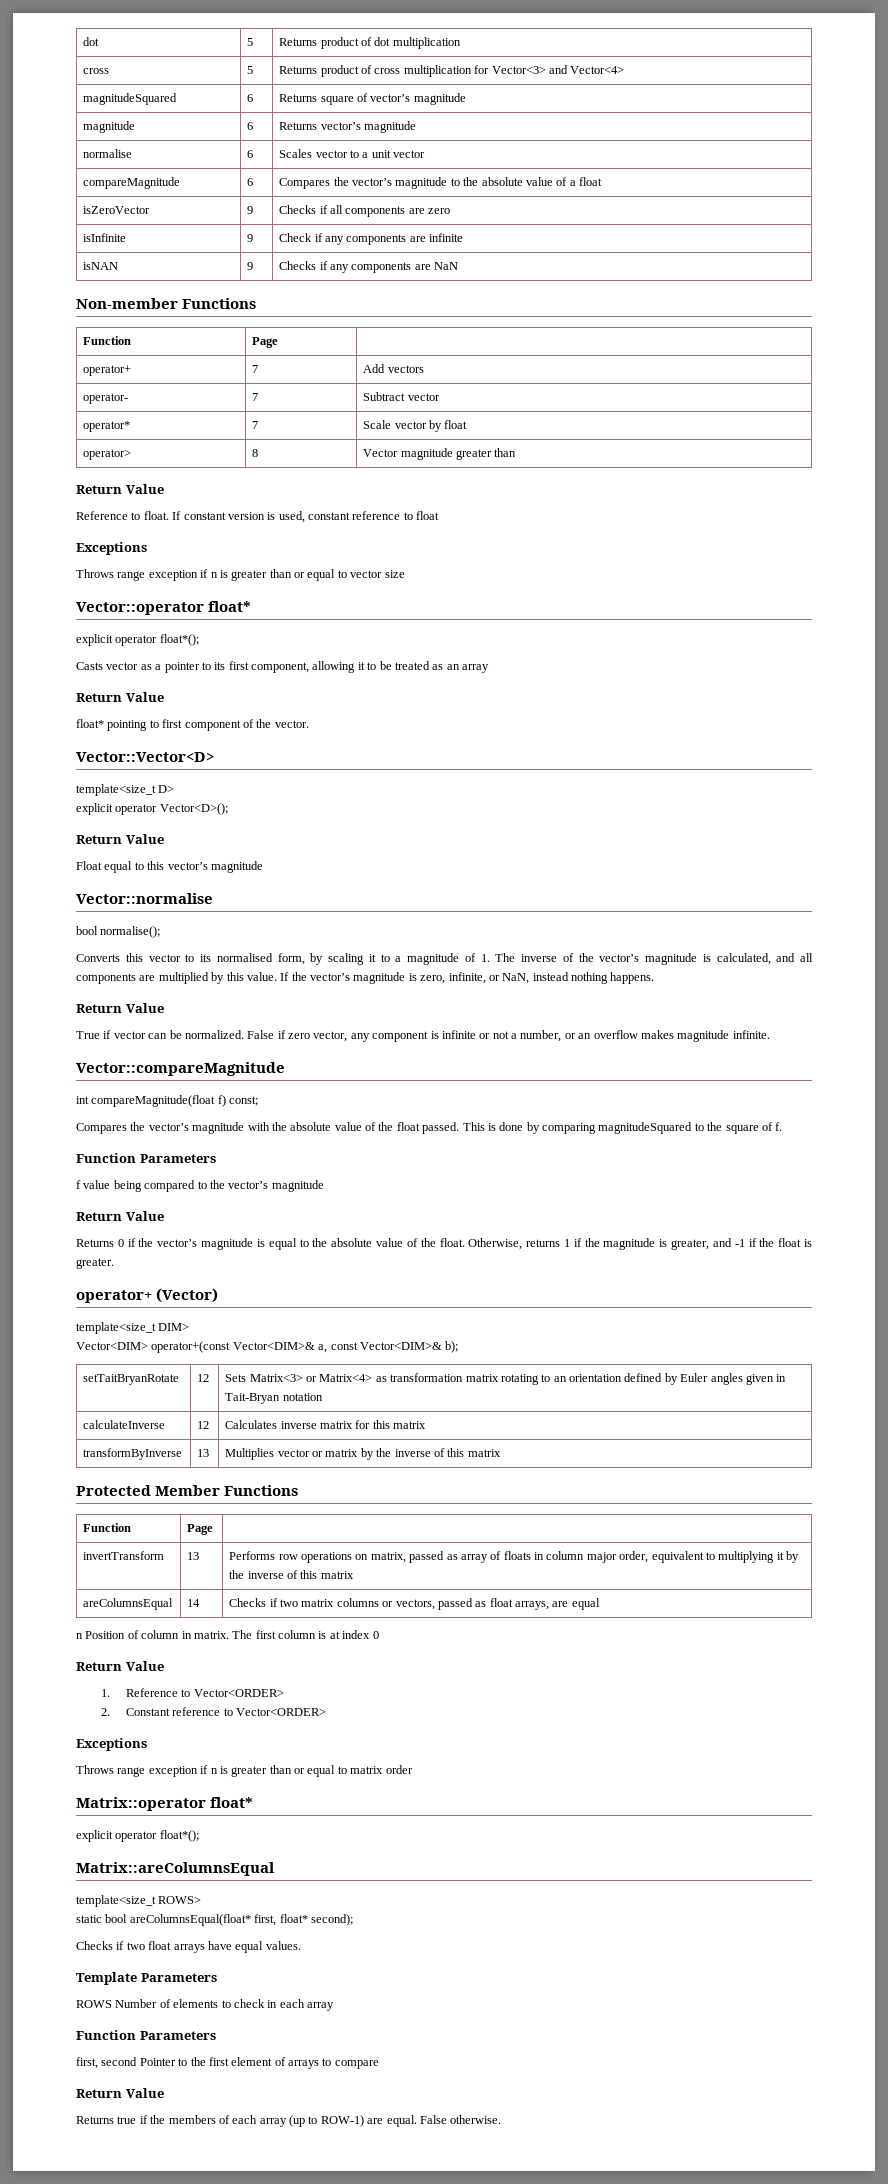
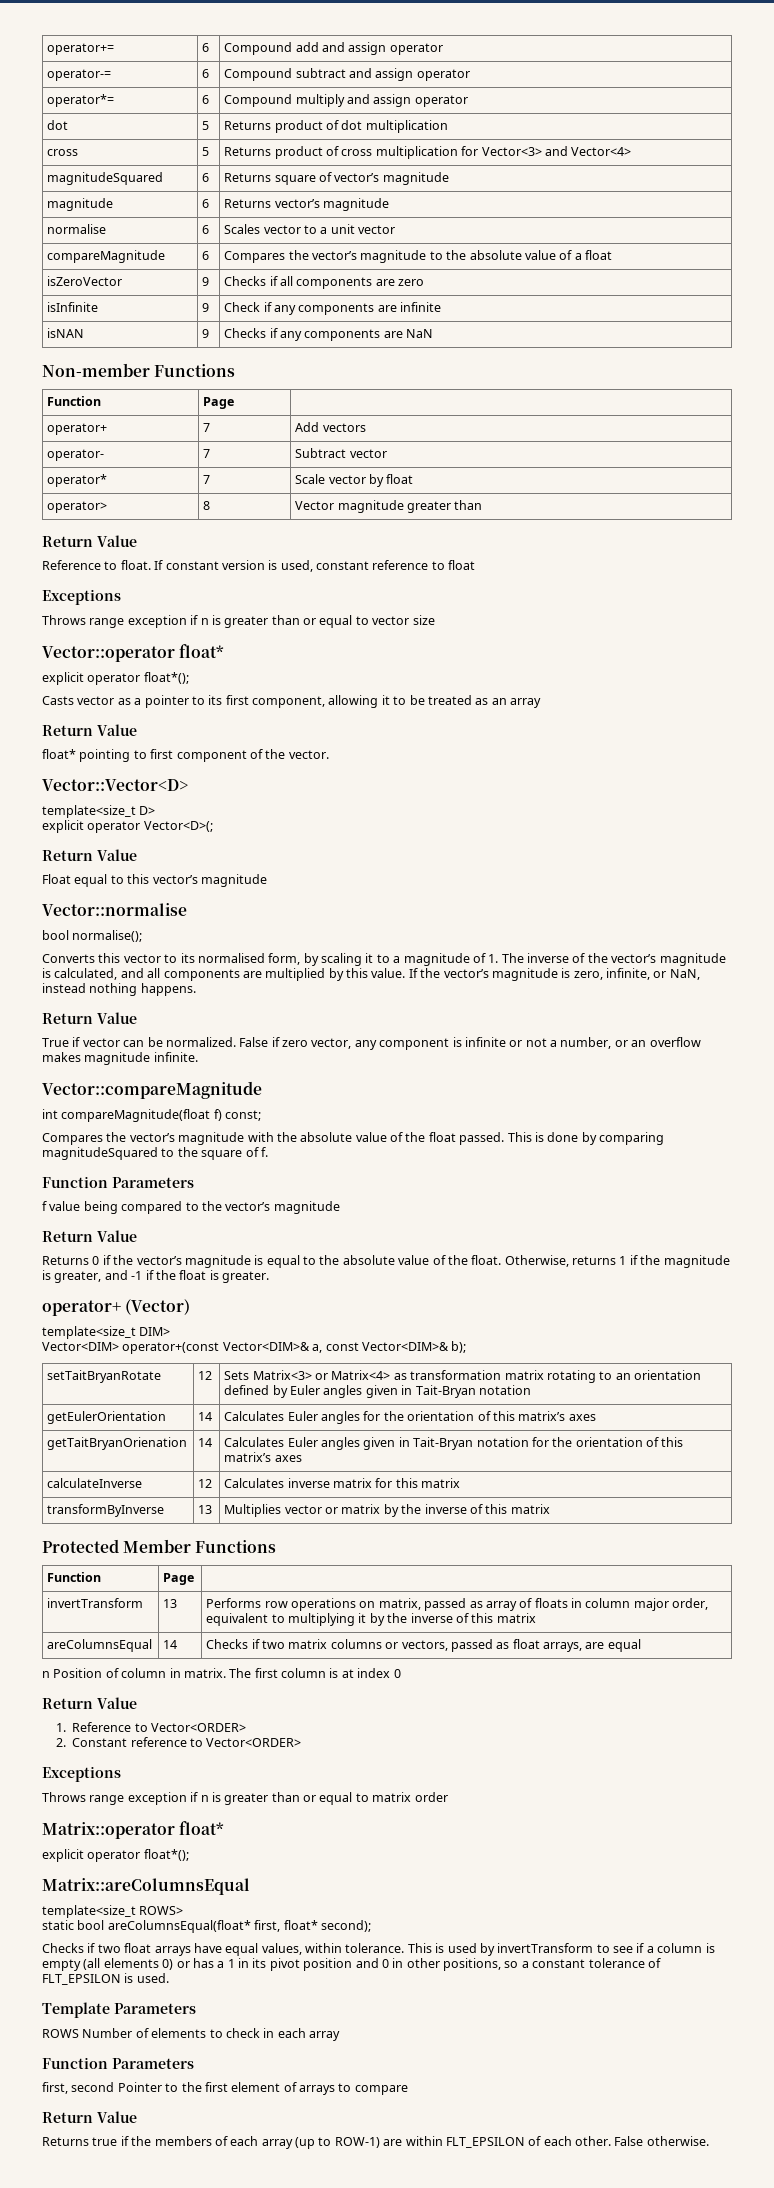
+ operator+= | 6 | Compound add and assign operator
+ operator-= | 6 | Compound subtract and assign operator
+ operator*= | 6 | Compound multiply and assign operator
- explicit operator Vector<D>();
+ explicit operator Vector<D>(;
+ getEulerOrientation | 14 | Calculates Euler angles for the orientation of this matrix’s axes
+ getTaitBryanOrienation | 14 | Calculates Euler angles given in Tait-Bryan notation for the orientation of this matrix’s axes
- Checks if two float arrays have equal values.
+ Checks if two float arrays have equal values, within tolerance. This is used by invertTransform to see if a column is empty (all elements 0) or has a 1 in its pivot position and 0 in other positions, so a constant tolerance of FLT_EPSILON is used.
- Returns true if the members of each array (up to ROW-1) are equal.
+ Returns true if the members of each array (up to ROW-1) are within FLT_EPSILON of each other.

